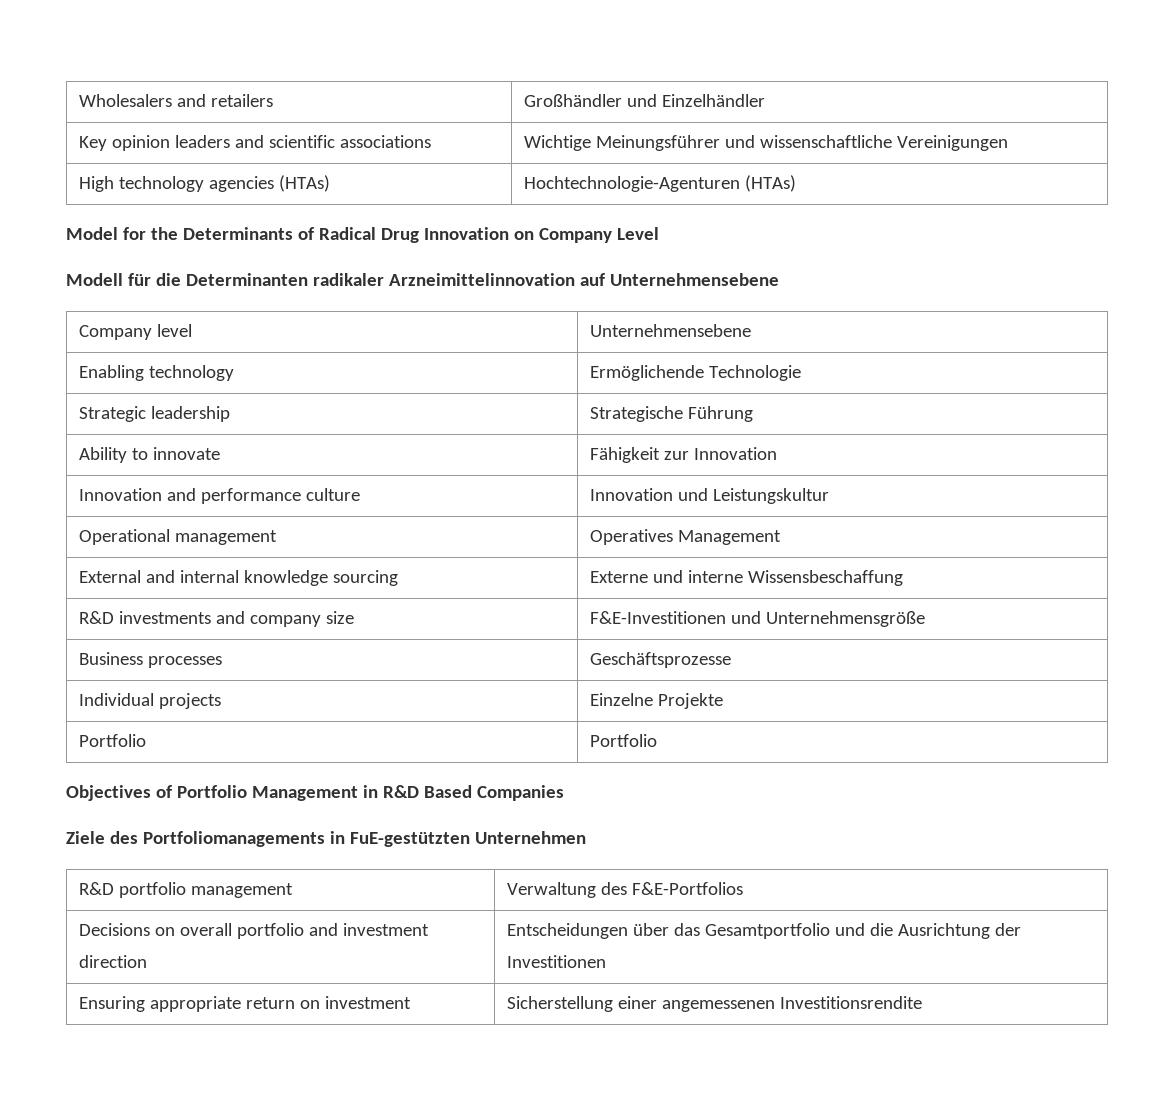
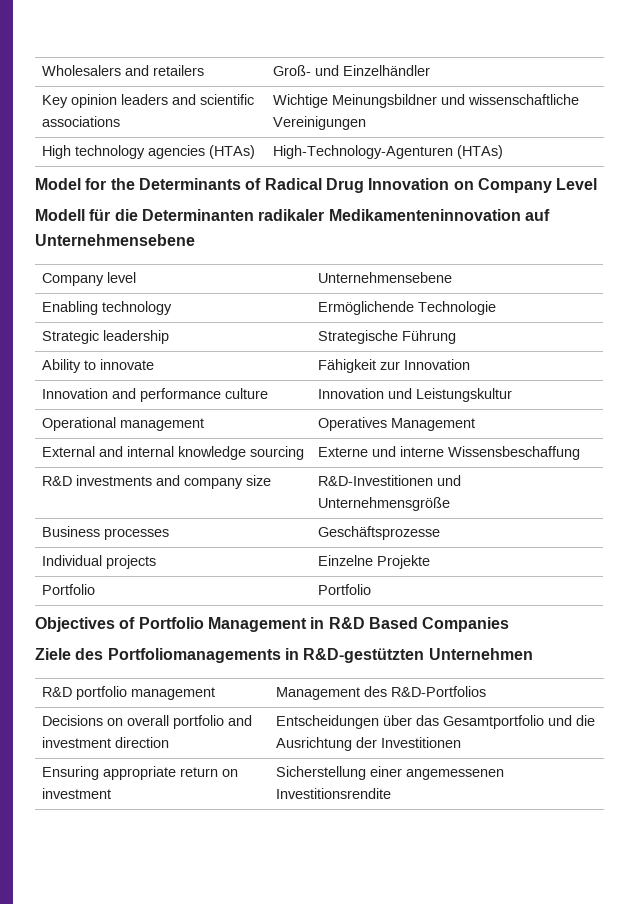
- Wholesalers and retailers | Großhändler und Einzelhändler
+ Wholesalers and retailers | Groß- und Einzelhändler
- Key opinion leaders and scientific associations | Wichtige Meinungsführer und wissenschaftliche Vereinigungen
+ Key opinion leaders and scientific associations | Wichtige Meinungsbildner und wissenschaftliche Vereinigungen
- High technology agencies (HTAs) | Hochtechnologie-Agenturen (HTAs)
+ High technology agencies (HTAs) | High-Technology-Agenturen (HTAs)
- Modell für die Determinanten radikaler Arzneimittelinnovation auf Unternehmensebene
+ Modell für die Determinanten radikaler Medikamenteninnovation auf Unternehmensebene
- R&D investments and company size | F&E-Investitionen und Unternehmensgröße
+ R&D investments and company size | R&D-Investitionen und Unternehmensgröße
- Ziele des Portfoliomanagements in FuE-gestützten Unternehmen
+ Ziele des Portfoliomanagements in R&D-gestützten Unternehmen
- R&D portfolio management | Verwaltung des F&E-Portfolios
+ R&D portfolio management | Management des R&D-Portfolios

